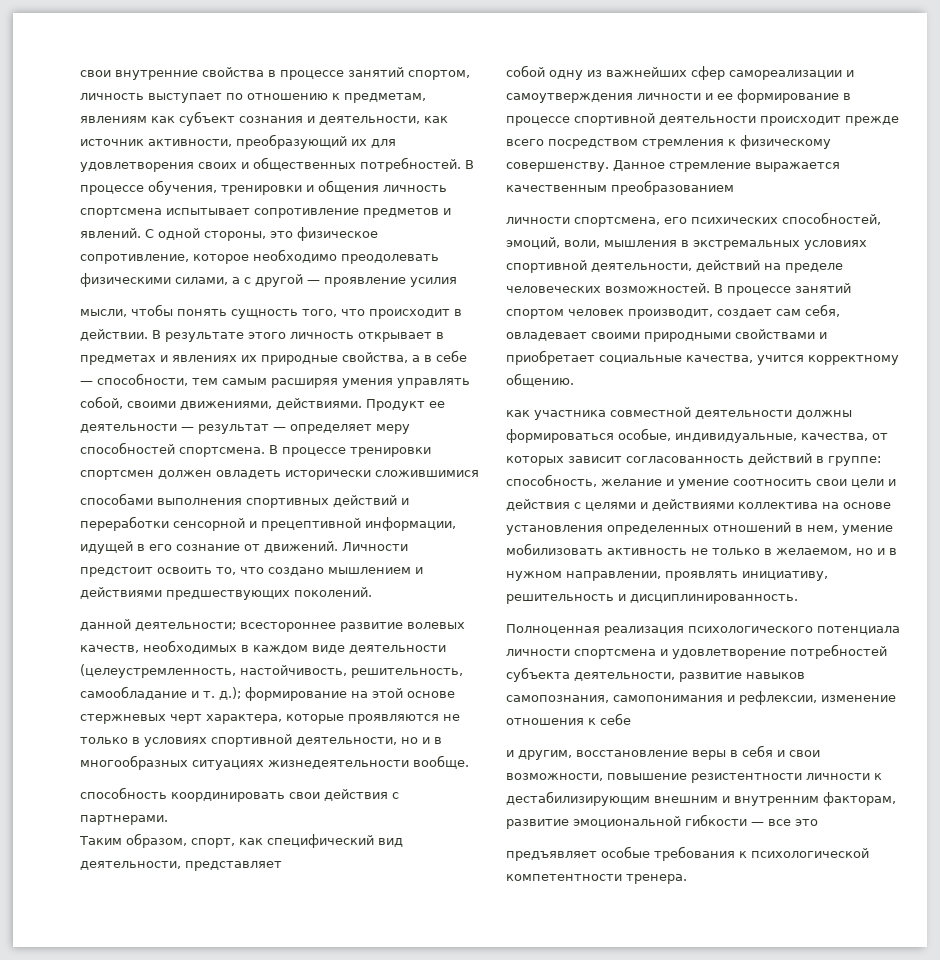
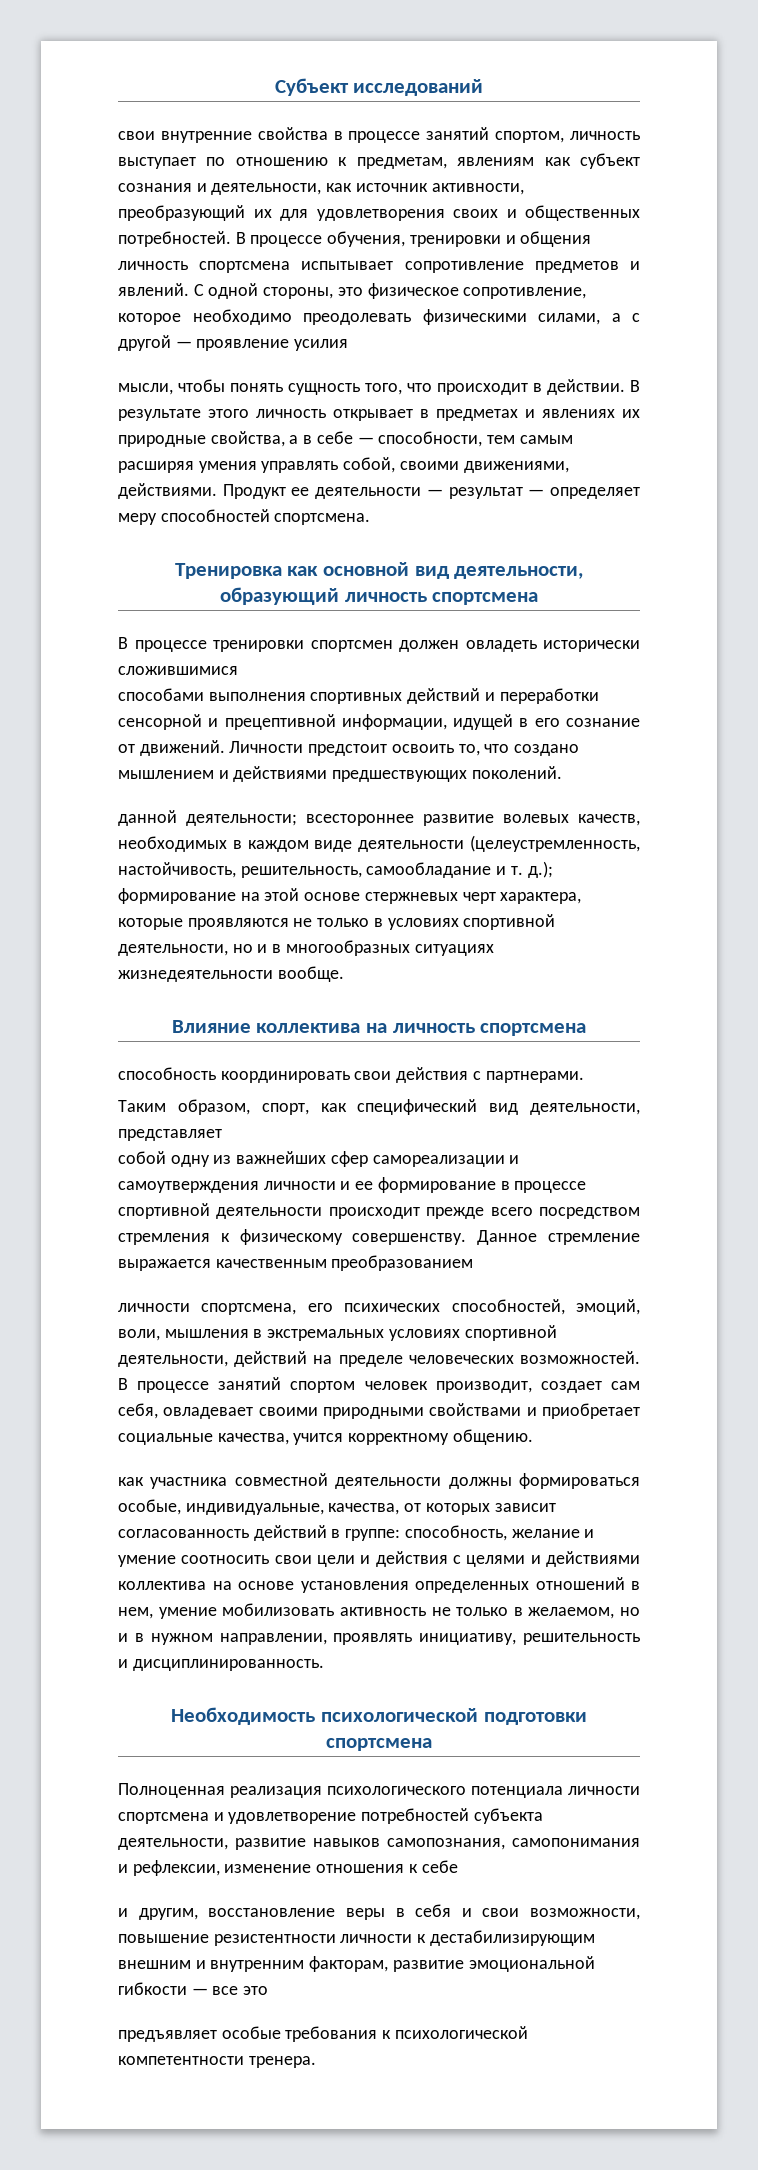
+ Субъект исследований
- Продукт ее деятельности — результат — определяет меру способностей спортсмена. В процессе тренировки спортсмен должен овладеть исторически сложившимися
+ Продукт ее деятельности — результат — определяет меру способностей спортсмена.
+ Тренировка как основной вид деятельности, образующий личность спортсмена
+ В процессе тренировки спортсмен должен овладеть исторически сложившимися
+ Влияние коллектива на личность спортсмена
+ Необходимость психологической подготовки спортсмена

